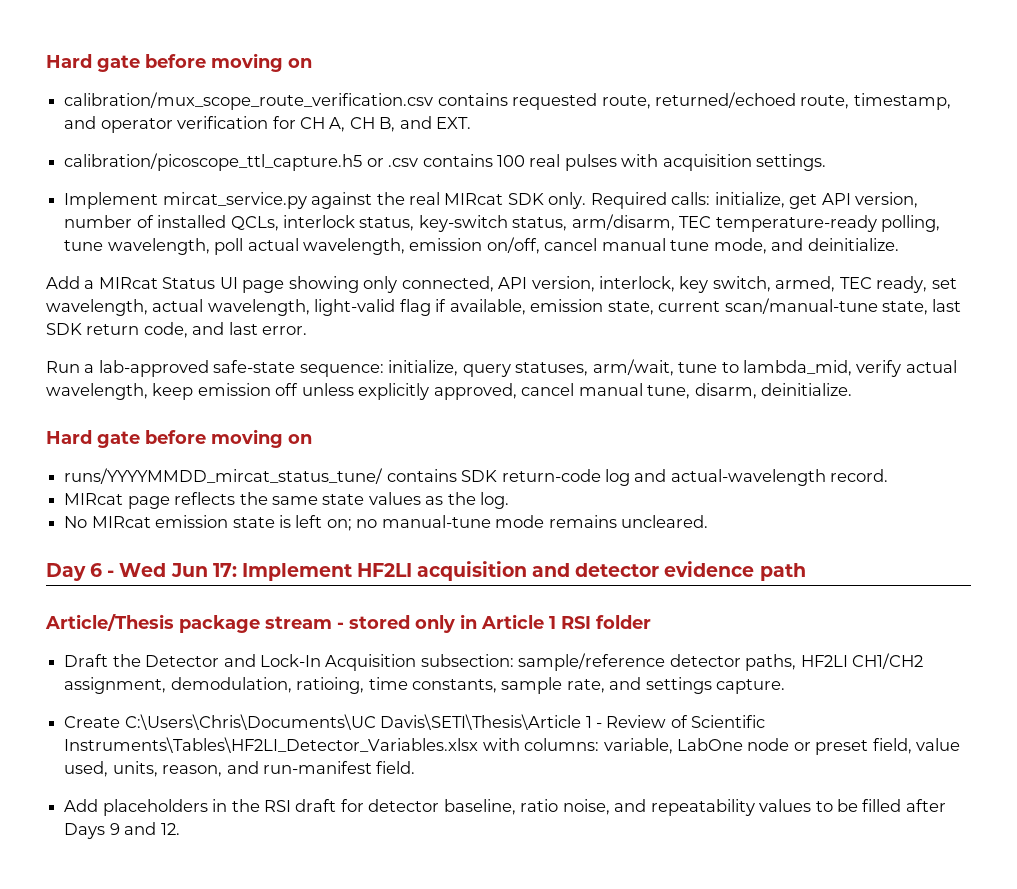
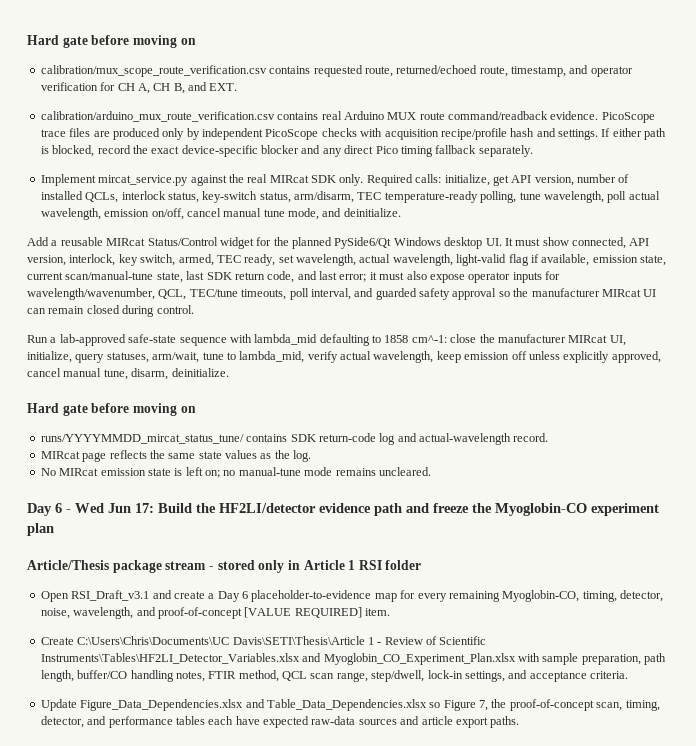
- calibration/picoscope_ttl_capture.h5 or .csv contains 100 real pulses with acquisition settings.
+ calibration/arduino_mux_route_verification.csv contains real Arduino MUX route command/readback evidence. PicoScope trace files are produced only by independent PicoScope checks with acquisition recipe/profile hash and settings. If either path is blocked, record the exact device-specific blocker and any direct Pico timing fallback separately.
- Add a MIRcat Status UI page showing only connected, API version, interlock, key switch, armed, TEC ready, set wavelength, actual wavelength, light-valid flag if available, emission state, current scan/manual-tune state, last SDK return code, and last error.
- Run a lab-approved safe-state sequence: initialize, query statuses, arm/wait, tune to lambda_mid, verify actual wavelength, keep emission off unless explicitly approved, cancel manual tune, disarm, deinitialize.
+ Add a reusable MIRcat Status/Control widget for the planned PySide6/Qt Windows desktop UI. It must show connected, API version, interlock, key switch, armed, TEC ready, set wavelength, actual wavelength, light-valid flag if available, emission state, current scan/manual-tune state, last SDK return code, and last error; it must also expose operator inputs for wavelength/wavenumber, QCL, TEC/tune timeouts, poll interval, and guarded safety approval so the manufacturer MIRcat UI can remain closed during control.
+ Run a lab-approved safe-state sequence with lambda_mid defaulting to 1858 cm^-1: close the manufacturer MIRcat UI, initialize, query statuses, arm/wait, tune to lambda_mid, verify actual wavelength, keep emission off unless explicitly approved, cancel manual tune, disarm, deinitialize.
- Day 6 - Wed Jun 17: Implement HF2LI acquisition and detector evidence path
+ Day 6 - Wed Jun 17: Build the HF2LI/detector evidence path and freeze the Myoglobin-CO experiment plan
- Draft the Detector and Lock-In Acquisition subsection: sample/reference detector paths, HF2LI CH1/CH2 assignment, demodulation, ratioing, time constants, sample rate, and settings capture.
+ Open RSI_Draft_v3.1 and create a Day 6 placeholder-to-evidence map for every remaining Myoglobin-CO, timing, detector, noise, wavelength, and proof-of-concept [VALUE REQUIRED] item.
- Create C:\Users\Chris\Documents\UC Davis\SETI\Thesis\Article 1 - Review of Scientific Instruments\Tables\HF2LI_Detector_Variables.xlsx with columns: variable, LabOne node or preset field, value used, units, reason, and run-manifest field.
- Add placeholders in the RSI draft for detector baseline, ratio noise, and repeatability values to be filled after Days 9 and 12.
+ Create C:\Users\Chris\Documents\UC Davis\SETI\Thesis\Article 1 - Review of Scientific Instruments\Tables\HF2LI_Detector_Variables.xlsx and Myoglobin_CO_Experiment_Plan.xlsx with sample preparation, path length, buffer/CO handling notes, FTIR method, QCL scan range, step/dwell, lock-in settings, and acceptance criteria.
+ Update Figure_Data_Dependencies.xlsx and Table_Data_Dependencies.xlsx so Figure 7, the proof-of-concept scan, timing, detector, and performance tables each have expected raw-data sources and article export paths.

